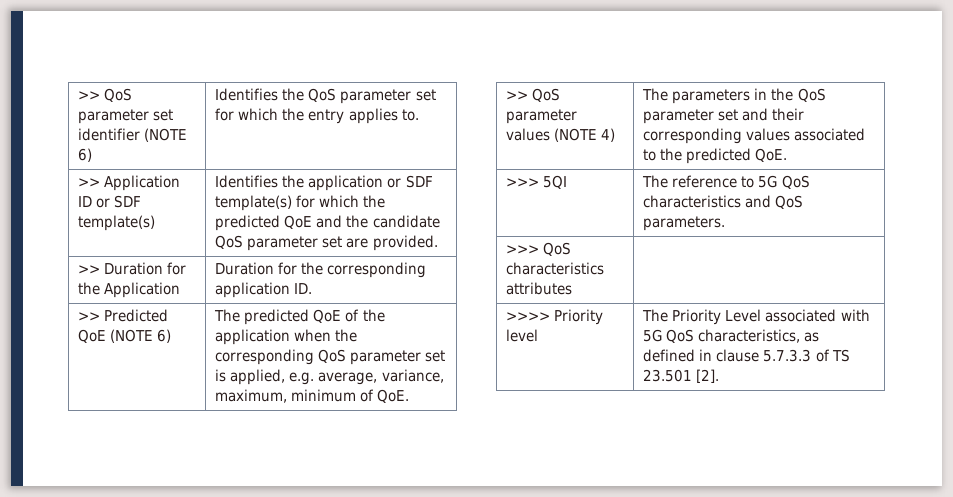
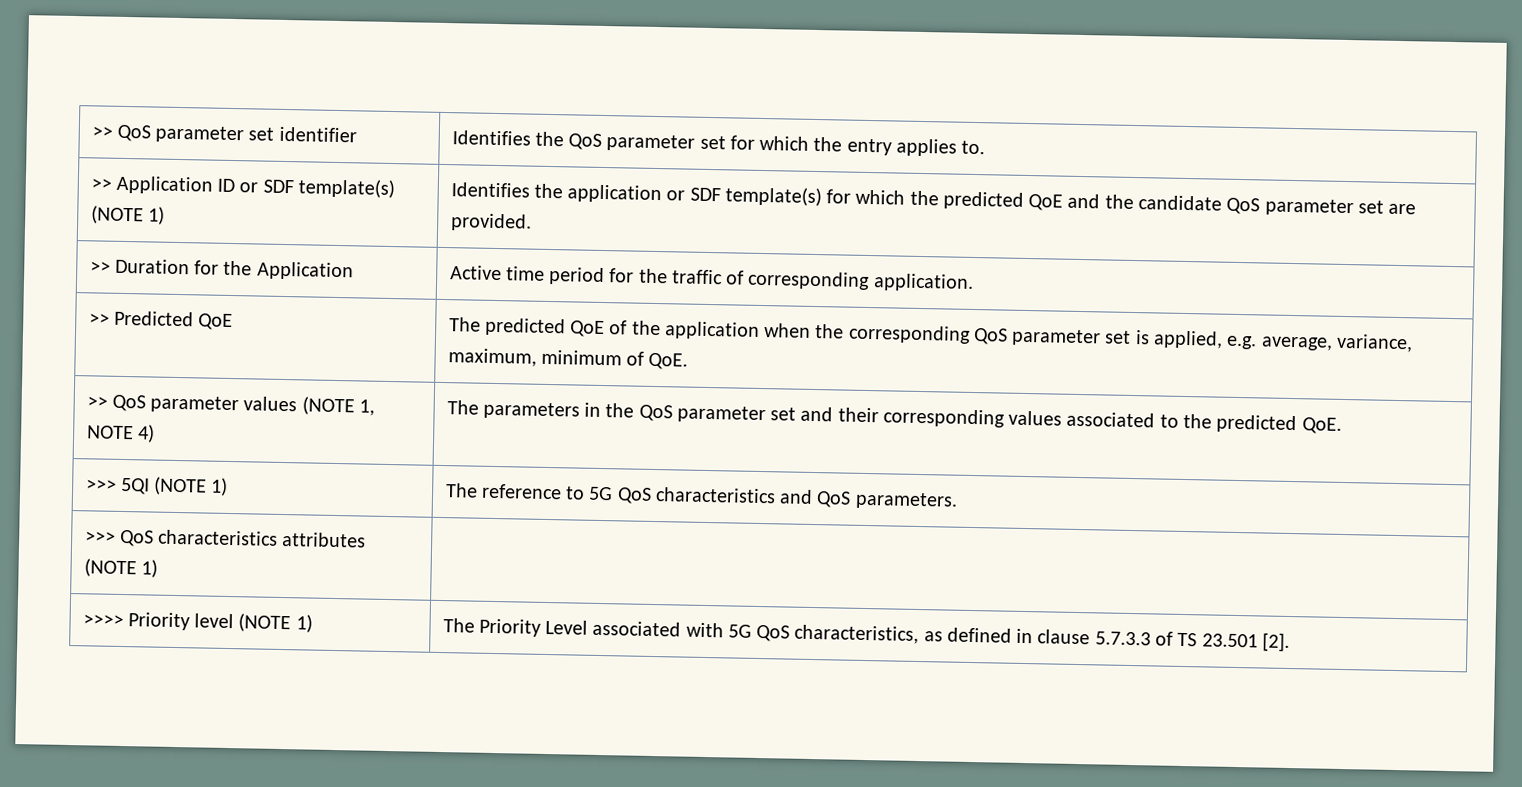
- >> QoS parameter set identifier (NOTE 6) | Identifies the QoS parameter set for which the entry applies to.
+ >> QoS parameter set identifier | Identifies the QoS parameter set for which the entry applies to.
- >> Application ID or SDF template(s) | Identifies the application or SDF template(s) for which the predicted QoE and the candidate QoS parameter set are provided.
+ >> Application ID or SDF template(s) (NOTE 1) | Identifies the application or SDF template(s) for which the predicted QoE and the candidate QoS parameter set are provided.
- >> Duration for the Application | Duration for the corresponding application ID.
+ >> Duration for the Application | Active time period for the traffic of corresponding application.
- >> Predicted QoE (NOTE 6) | The predicted QoE of the application when the corresponding QoS parameter set is applied, e.g. average, variance, maximum, minimum of QoE.
+ >> Predicted QoE | The predicted QoE of the application when the corresponding QoS parameter set is applied, e.g. average, variance, maximum, minimum of QoE.
- >> QoS parameter values (NOTE 4) | The parameters in the QoS parameter set and their corresponding values associated to the predicted QoE.
+ >> QoS parameter values (NOTE 1, NOTE 4) | The parameters in the QoS parameter set and their corresponding values associated to the predicted QoE.
- >>> 5QI | The reference to 5G QoS characteristics and QoS parameters.
+ >>> 5QI (NOTE 1) | The reference to 5G QoS characteristics and QoS parameters.
- >>> QoS characteristics attributes |
+ >>> QoS characteristics attributes (NOTE 1) |
- >>>> Priority level | The Priority Level associated with 5G QoS characteristics, as defined in clause 5.7.3.3 of TS 23.501 [2].
+ >>>> Priority level (NOTE 1) | The Priority Level associated with 5G QoS characteristics, as defined in clause 5.7.3.3 of TS 23.501 [2].

